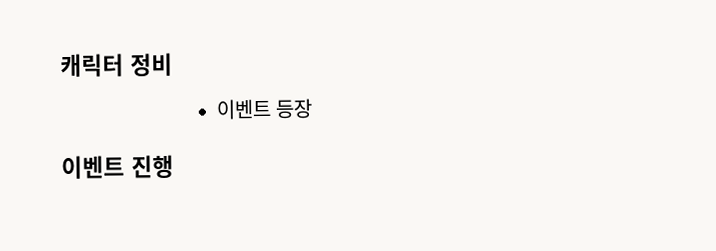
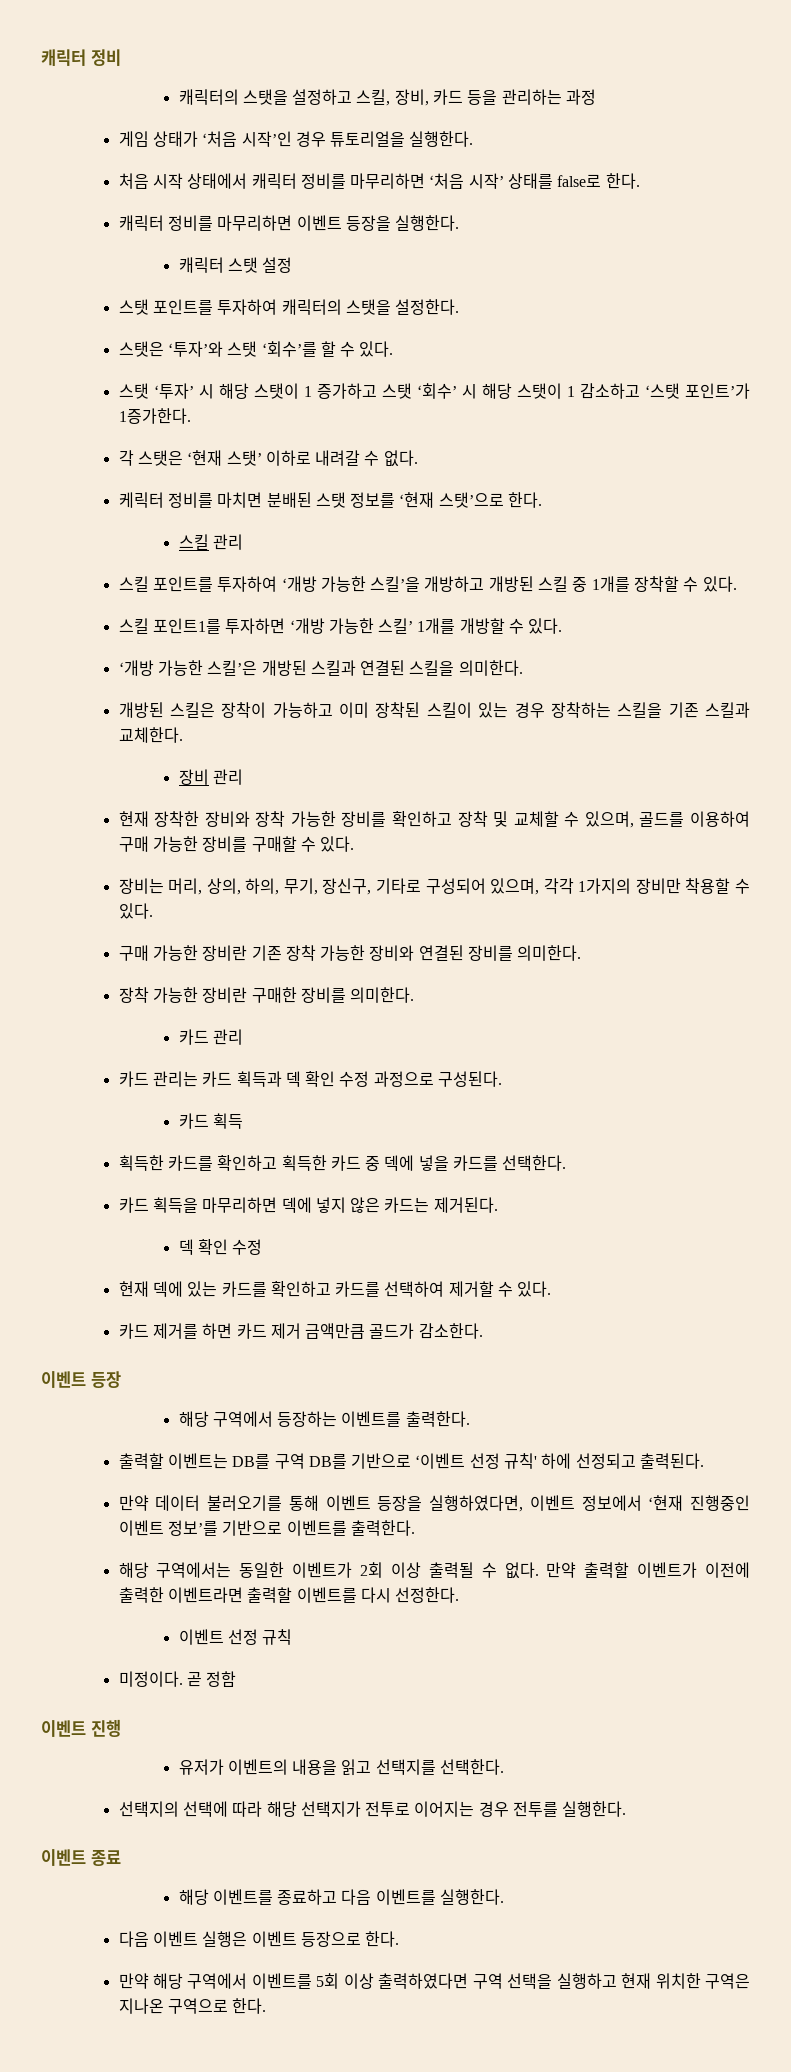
+ 캐릭터의 스탯을 설정하고 스킬, 장비, 카드 등을 관리하는 과정
+ 게임 상태가 ‘처음 시작’인 경우 튜토리얼을 실행한다.
+ 처음 시작 상태에서 캐릭터 정비를 마무리하면 ‘처음 시작’ 상태를 false로 한다.
+ 캐릭터 정비를 마무리하면 이벤트 등장을 실행한다.
+ 캐릭터 스탯 설정
+ 스탯 포인트를 투자하여 캐릭터의 스탯을 설정한다.
+ 스탯은 ‘투자’와 스탯 ‘회수’를 할 수 있다.
+ 스탯 ‘투자’ 시 해당 스탯이 1 증가하고 스탯 ‘회수’ 시 해당 스탯이 1 감소하고 ‘스탯 포인트’가 1증가한다.
+ 각 스탯은 ‘현재 스탯’ 이하로 내려갈 수 없다.
+ 케릭터 정비를 마치면 분배된 스탯 정보를 ‘현재 스탯’으로 한다.
+ 스킬 관리
+ 스킬 포인트를 투자하여 ‘개방 가능한 스킬’을 개방하고 개방된 스킬 중 1개를 장착할 수 있다.
+ 스킬 포인트1를 투자하면 ‘개방 가능한 스킬’ 1개를 개방할 수 있다.
+ ‘개방 가능한 스킬’은 개방된 스킬과 연결된 스킬을 의미한다.
+ 개방된 스킬은 장착이 가능하고 이미 장착된 스킬이 있는 경우 장착하는 스킬을 기존 스킬과 교체한다.
+ 장비 관리
+ 현재 장착한 장비와 장착 가능한 장비를 확인하고 장착 및 교체할 수 있으며, 골드를 이용하여 구매 가능한 장비를 구매할 수 있다.
+ 장비는 머리, 상의, 하의, 무기, 장신구, 기타로 구성되어 있으며, 각각 1가지의 장비만 착용할 수 있다.
+ 구매 가능한 장비란 기존 장착 가능한 장비와 연결된 장비를 의미한다.
+ 장착 가능한 장비란 구매한 장비를 의미한다.
+ 카드 관리
+ 카드 관리는 카드 획득과 덱 확인 수정 과정으로 구성된다.
+ 카드 획득
+ 획득한 카드를 확인하고 획득한 카드 중 덱에 넣을 카드를 선택한다.
+ 카드 획득을 마무리하면 덱에 넣지 않은 카드는 제거된다.
+ 덱 확인 수정
+ 현재 덱에 있는 카드를 확인하고 카드를 선택하여 제거할 수 있다.
+ 카드 제거를 하면 카드 제거 금액만큼 골드가 감소한다.
  이벤트 등장
+ 해당 구역에서 등장하는 이벤트를 출력한다.
+ 출력할 이벤트는 DB를 구역 DB를 기반으로 ‘이벤트 선정 규칙' 하에 선정되고 출력된다.
+ 만약 데이터 불러오기를 통해 이벤트 등장을 실행하였다면, 이벤트 정보에서 ‘현재 진행중인 이벤트 정보’를 기반으로 이벤트를 출력한다.
+ 해당 구역에서는 동일한 이벤트가 2회 이상 출력될 수 없다. 만약 출력할 이벤트가 이전에 출력한 이벤트라면 출력할 이벤트를 다시 선정한다.
+ 이벤트 선정 규칙
+ 미정이다. 곧 정함
  이벤트 진행
+ 유저가 이벤트의 내용을 읽고 선택지를 선택한다.
+ 선택지의 선택에 따라 해당 선택지가 전투로 이어지는 경우 전투를 실행한다.
+ 이벤트 종료
+ 해당 이벤트를 종료하고 다음 이벤트를 실행한다.
+ 다음 이벤트 실행은 이벤트 등장으로 한다.
+ 만약 해당 구역에서 이벤트를 5회 이상 출력하였다면 구역 선택을 실행하고 현재 위치한 구역은 지나온 구역으로 한다.

